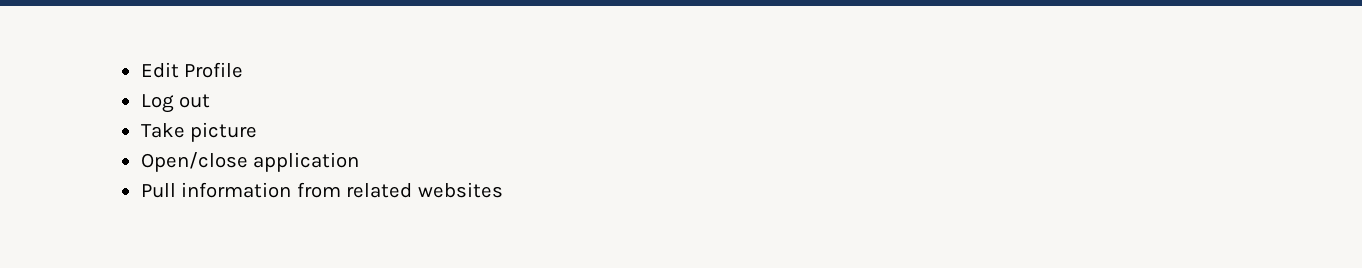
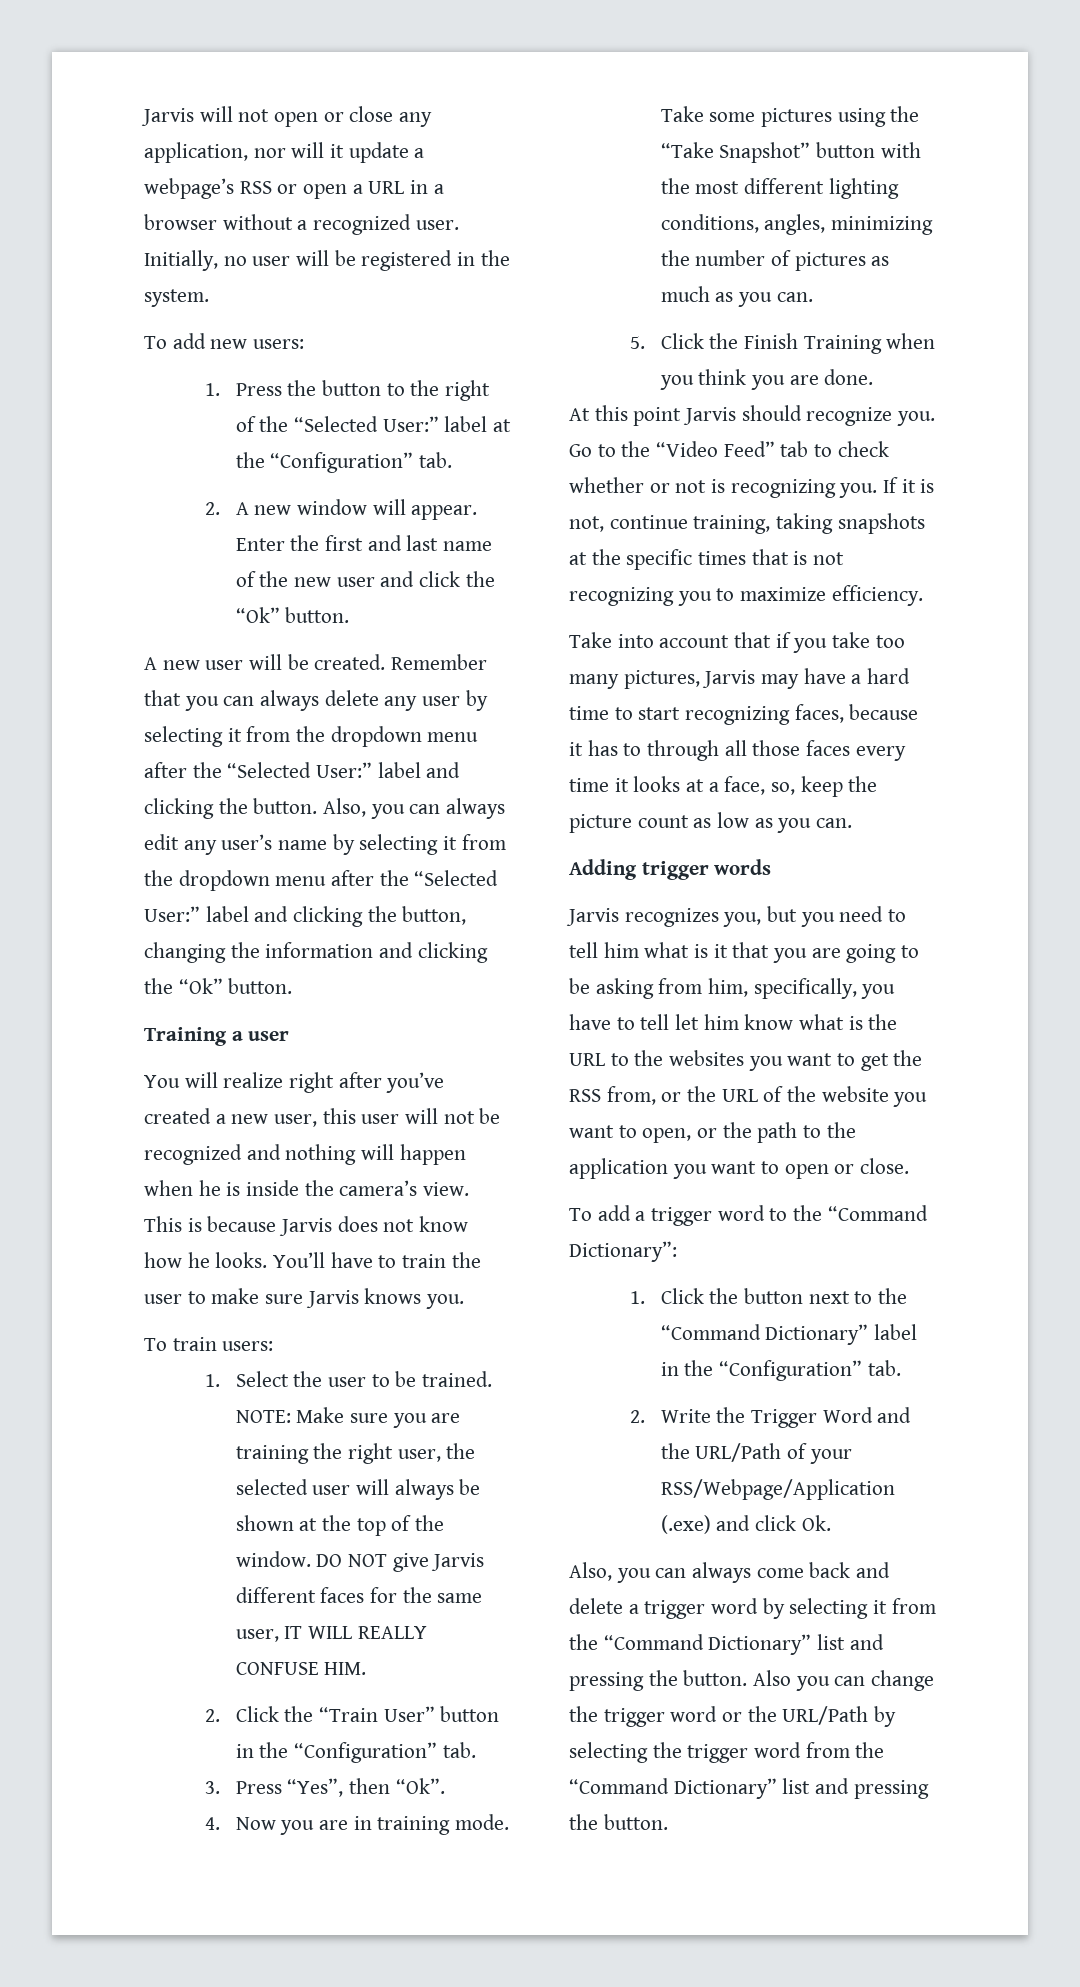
- Edit Profile
- Log out
- Take picture
- Open/close application
- Pull information from related websites
+ Jarvis will not open or close any application, nor will it update a webpage’s RSS or open a URL in a browser without a recognized user. Initially, no user will be registered in the system.
+ To add new users:
+ 1. Press the button to the right of the “Selected User:” label at the “Configuration” tab.
+ 2. A new window will appear. Enter the first and last name of the new user and click the “Ok” button.
+ A new user will be created. Remember that you can always delete any user by selecting it from the dropdown menu after the “Selected User:” label and clicking the button. Also, you can always edit any user’s name by selecting it from the dropdown menu after the “Selected User:” label and clicking the button, changing the information and clicking the “Ok” button.
+ Training a user
+ You will realize right after you’ve created a new user, this user will not be recognized and nothing will happen when he is inside the camera’s view. This is because Jarvis does not know how he looks. You’ll have to train the user to make sure Jarvis knows you.
+ To train users:
+ 1. Select the user to be trained. NOTE: Make sure you are training the right user, the selected user will always be shown at the top of the window. DO NOT give Jarvis different faces for the same user, IT WILL REALLY CONFUSE HIM.
+ 2. Click the “Train User” button in the “Configuration” tab.
+ 3. Press “Yes”, then “Ok”.
+ 4. Now you are in training mode. Take some pictures using the “Take Snapshot” button with the most different lighting conditions, angles, minimizing the number of pictures as much as you can.
+ 5. Click the Finish Training when you think you are done.
+ At this point Jarvis should recognize you. Go to the “Video Feed” tab to check whether or not is recognizing you. If it is not, continue training, taking snapshots at the specific times that is not recognizing you to maximize efficiency.
+ Take into account that if you take too many pictures, Jarvis may have a hard time to start recognizing faces, because it has to through all those faces every time it looks at a face, so, keep the picture count as low as you can.
+ Adding trigger words
+ Jarvis recognizes you, but you need to tell him what is it that you are going to be asking from him, specifically, you have to tell let him know what is the URL to the websites you want to get the RSS from, or the URL of the website you want to open, or the path to the application you want to open or close.
+ To add a trigger word to the “Command Dictionary”:
+ 1. Click the button next to the “Command Dictionary” label in the “Configuration” tab.
+ 2. Write the Trigger Word and the URL/Path of your RSS/Webpage/Application (.exe) and click Ok.
+ Also, you can always come back and delete a trigger word by selecting it from the “Command Dictionary” list and pressing the button. Also you can change the trigger word or the URL/Path by selecting the trigger word from the “Command Dictionary” list and pressing the button.

